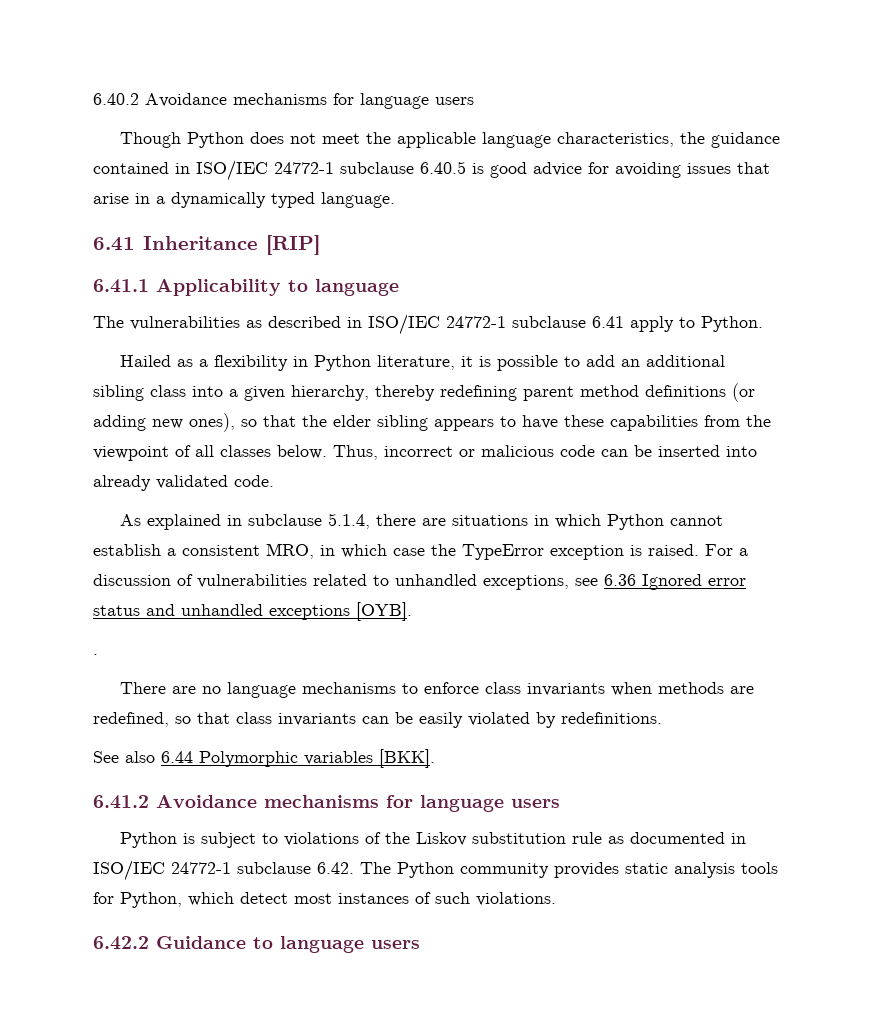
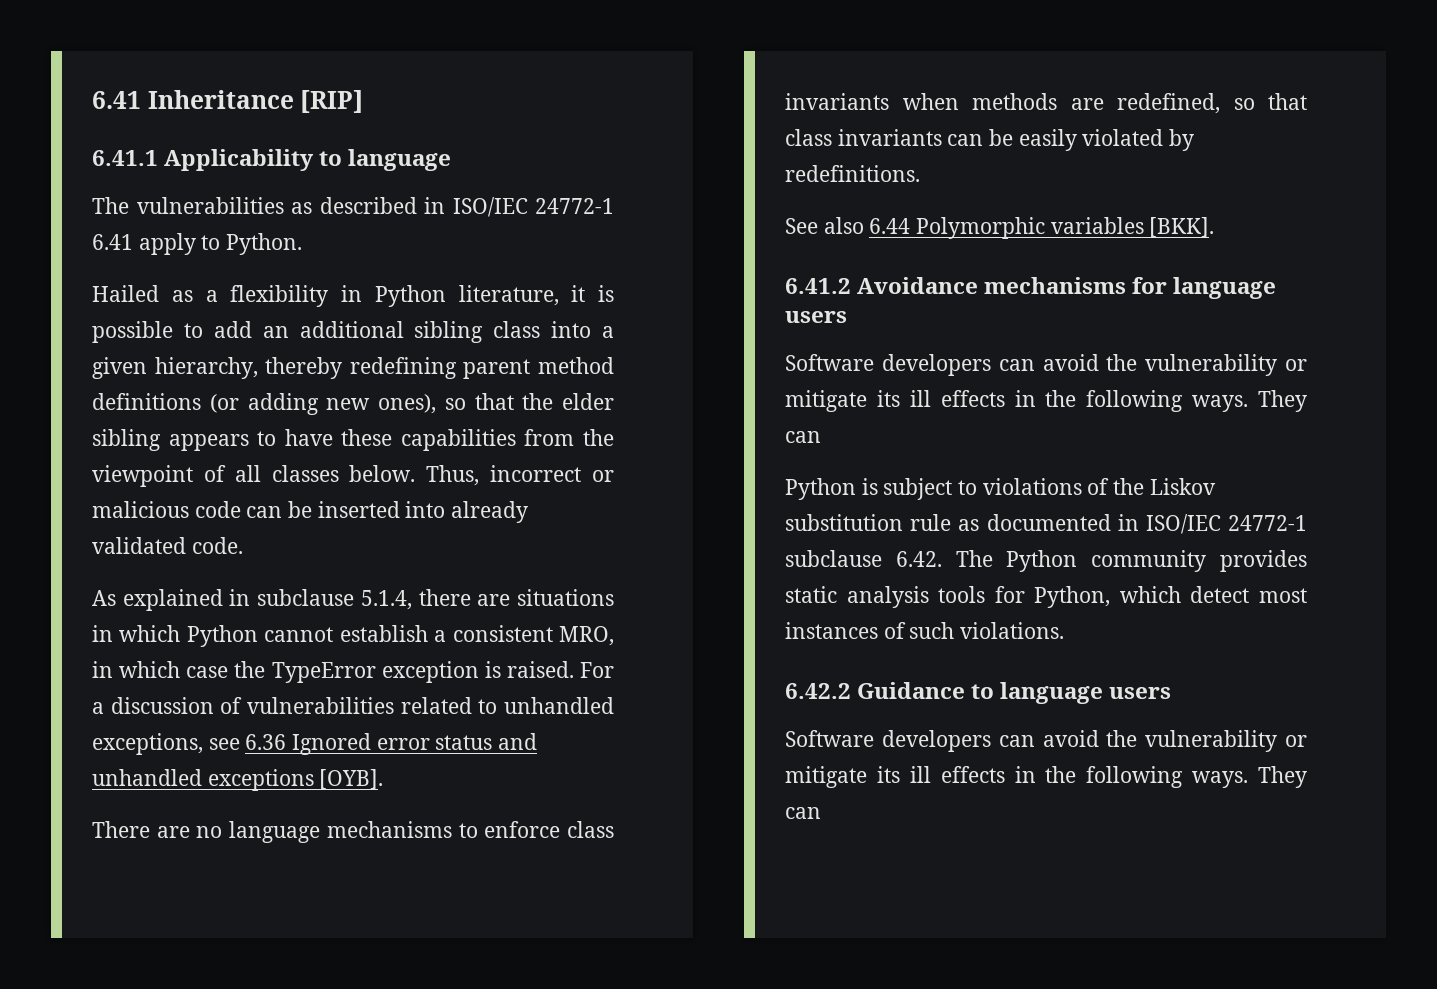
- 6.40.2 Avoidance mechanisms for language users
- Though Python does not meet the applicable language characteristics, the guidance contained in ISO/IEC 24772-1 subclause 6.40.5 is good advice for avoiding issues that arise in a dynamically typed language.
- The vulnerabilities as described in ISO/IEC 24772-1 subclause 6.41 apply to Python.
+ The vulnerabilities as described in ISO/IEC 24772-1 6.41 apply to Python.
- .
  6.41.2 Avoidance mechanisms for language users
+ Software developers can avoid the vulnerability or mitigate its ill effects in the following ways. They can
  6.42.2 Guidance to language users
+ Software developers can avoid the vulnerability or mitigate its ill effects in the following ways. They can

